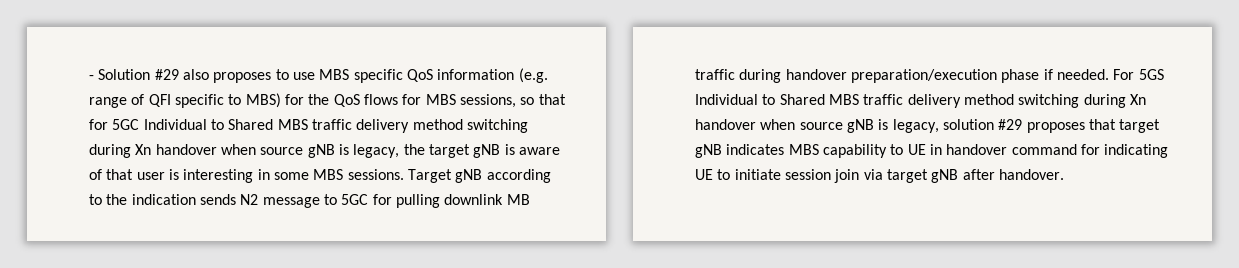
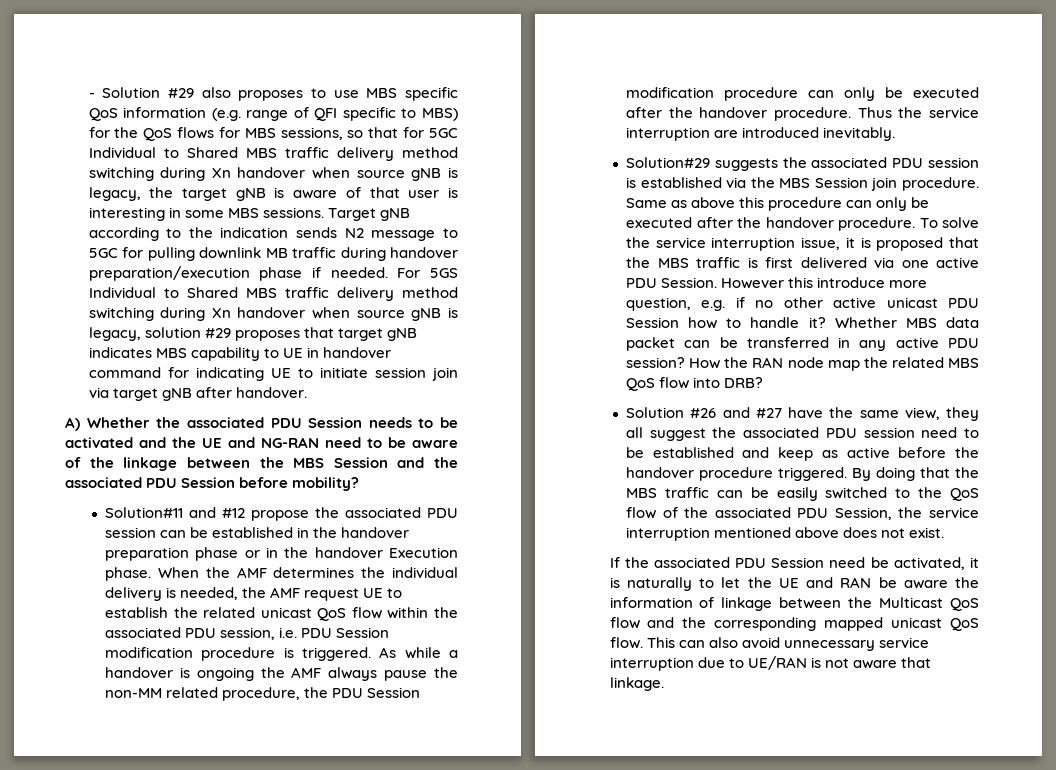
+ A) Whether the associated PDU Session needs to be activated and the UE and NG-RAN need to be aware of the linkage between the MBS Session and the associated PDU Session before mobility?
+ Solution#11 and #12 propose the associated PDU session can be established in the handover preparation phase or in the handover Execution phase. When the AMF determines the individual delivery is needed, the AMF request UE to establish the related unicast QoS flow within the associated PDU session, i.e. PDU Session modification procedure is triggered. As while a handover is ongoing the AMF always pause the non-MM related procedure, the PDU Session modification procedure can only be executed after the handover procedure. Thus the service interruption are introduced inevitably.
+ Solution#29 suggests the associated PDU session is established via the MBS Session join procedure. Same as above this procedure can only be executed after the handover procedure. To solve the service interruption issue, it is proposed that the MBS traffic is first delivered via one active PDU Session. However this introduce more question, e.g. if no other active unicast PDU Session how to handle it? Whether MBS data packet can be transferred in any active PDU session? How the RAN node map the related MBS QoS flow into DRB?
+ Solution #26 and #27 have the same view, they all suggest the associated PDU session need to be established and keep as active before the handover procedure triggered. By doing that the MBS traffic can be easily switched to the QoS flow of the associated PDU Session, the service interruption mentioned above does not exist.
+ If the associated PDU Session need be activated, it is naturally to let the UE and RAN be aware the information of linkage between the Multicast QoS flow and the corresponding mapped unicast QoS flow. This can also avoid unnecessary service interruption due to UE/RAN is not aware that linkage.

